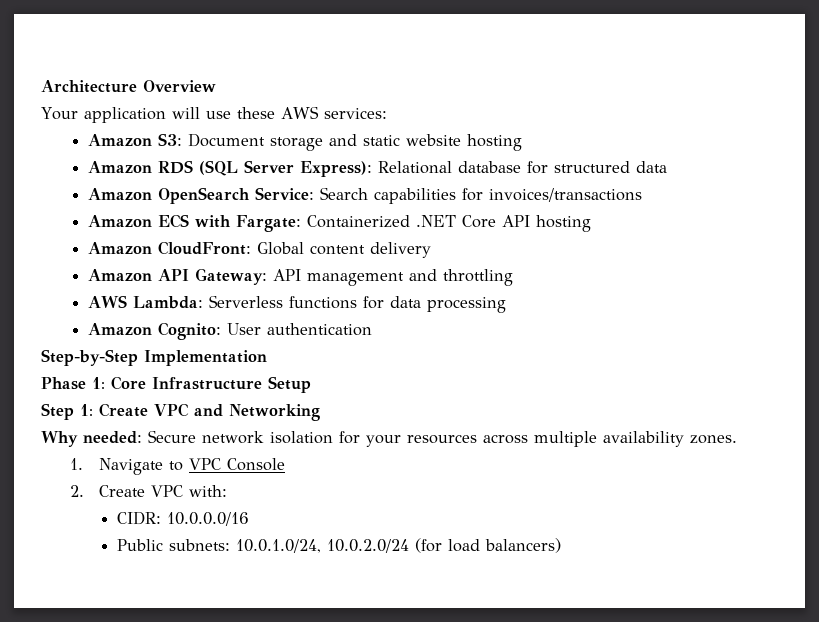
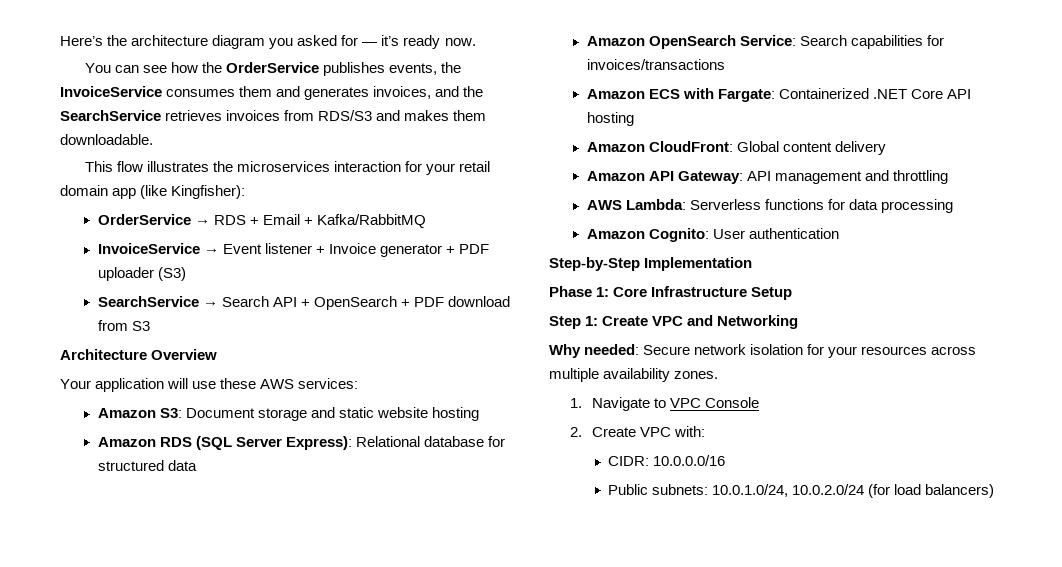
+ Here’s the architecture diagram you asked for — it’s ready now.
+ You can see how the OrderService publishes events, the InvoiceService consumes them and generates invoices, and the SearchService retrieves invoices from RDS/S3 and makes them downloadable.
+ This flow illustrates the microservices interaction for your retail domain app (like Kingfisher):
+ OrderService → RDS + Email + Kafka/RabbitMQ
+ InvoiceService → Event listener + Invoice generator + PDF uploader (S3)
+ SearchService → Search API + OpenSearch + PDF download from S3

